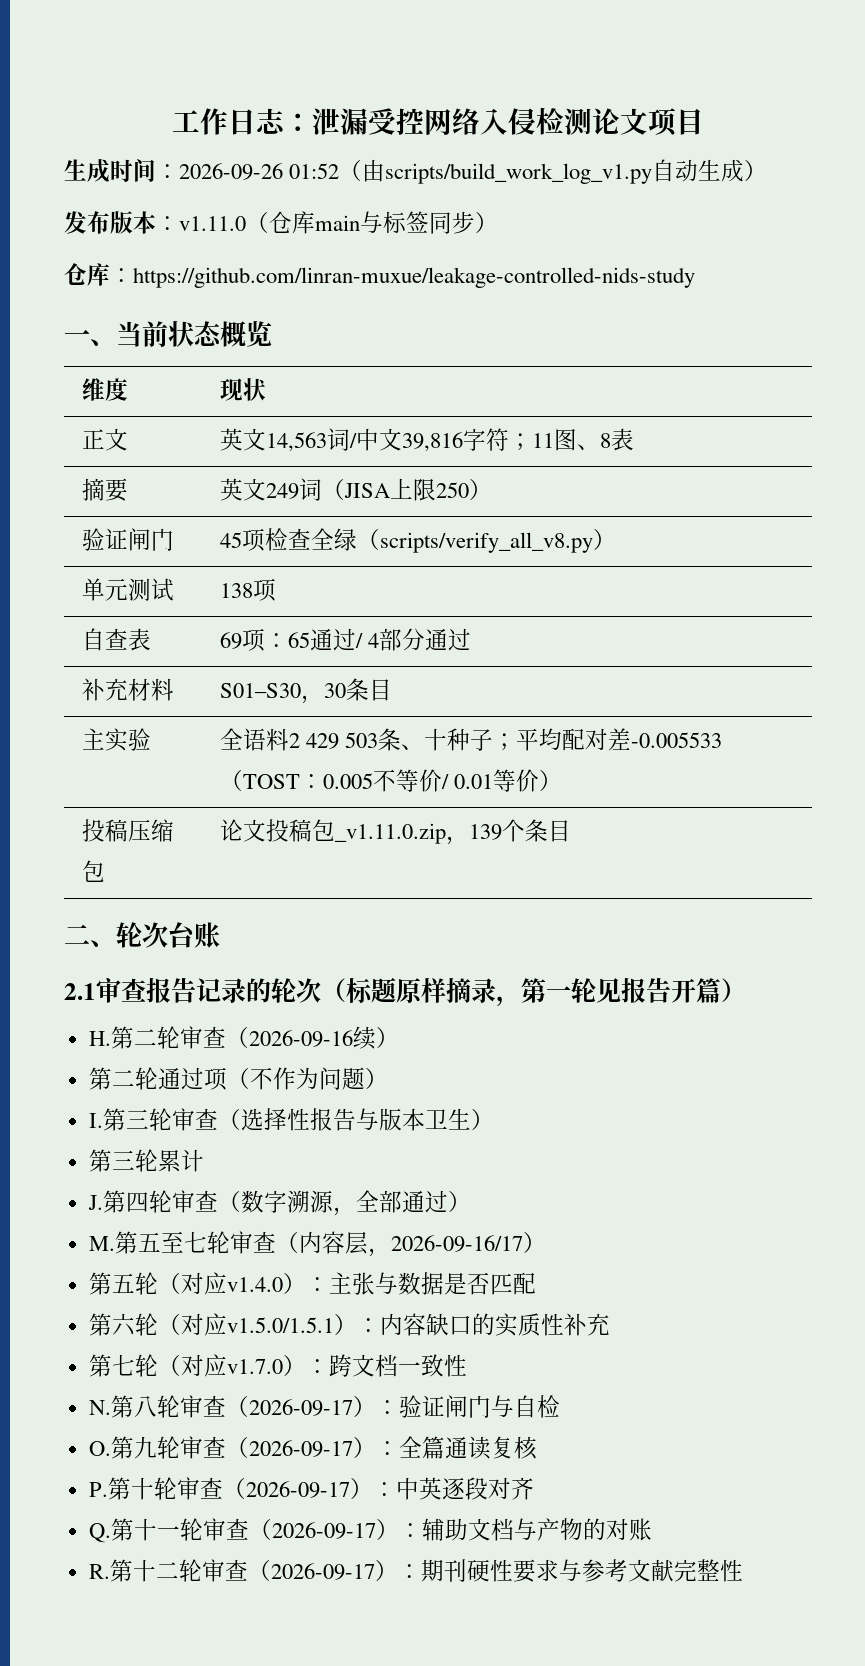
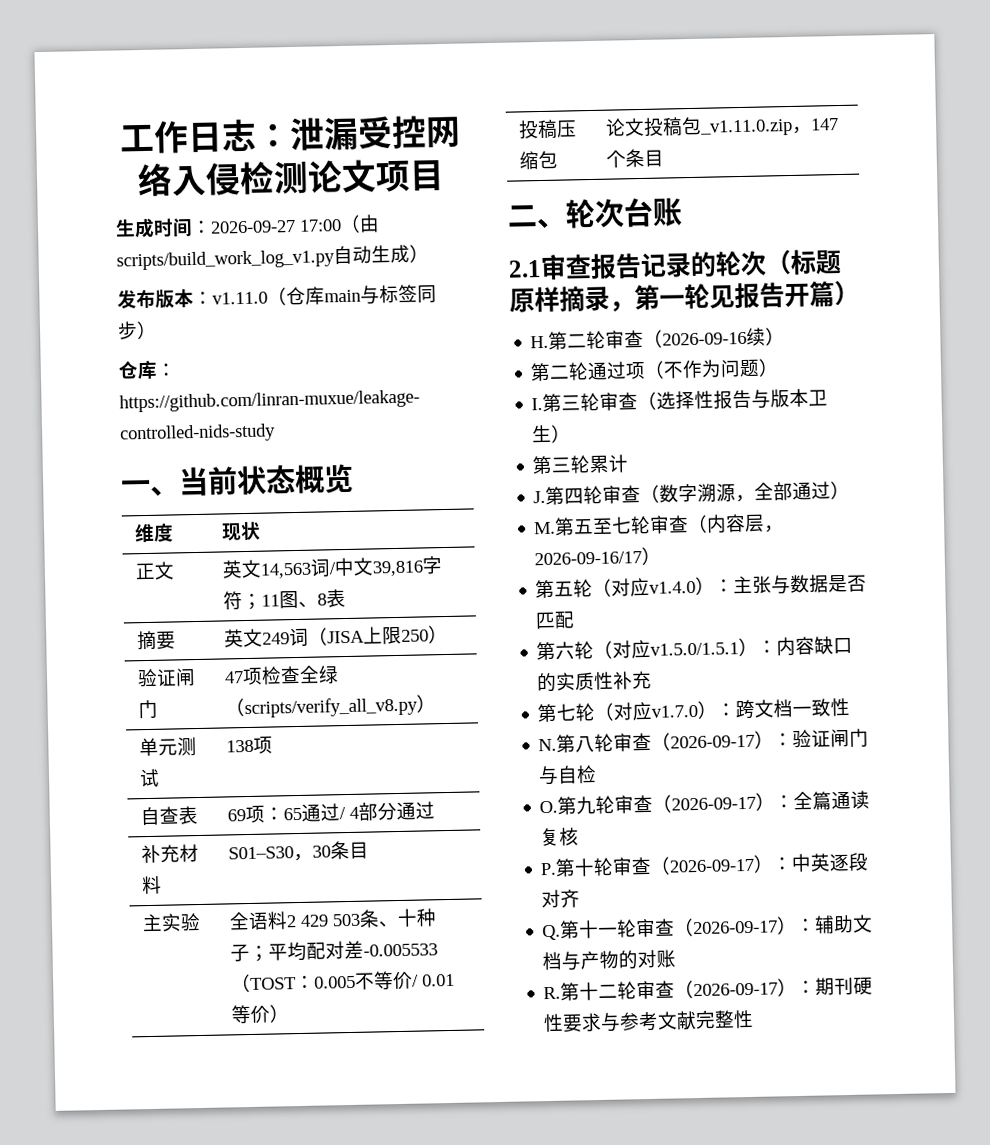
- 生成时间：2026-09-26 01:52（由scripts/build_work_log_v1.py自动生成）
+ 生成时间：2026-09-27 17:00（由scripts/build_work_log_v1.py自动生成）
- 验证闸门 | 45项检查全绿（scripts/verify_all_v8.py）
+ 验证闸门 | 47项检查全绿（scripts/verify_all_v8.py）
- 投稿压缩包 | 论文投稿包_v1.11.0.zip，139个条目
+ 投稿压缩包 | 论文投稿包_v1.11.0.zip，147个条目

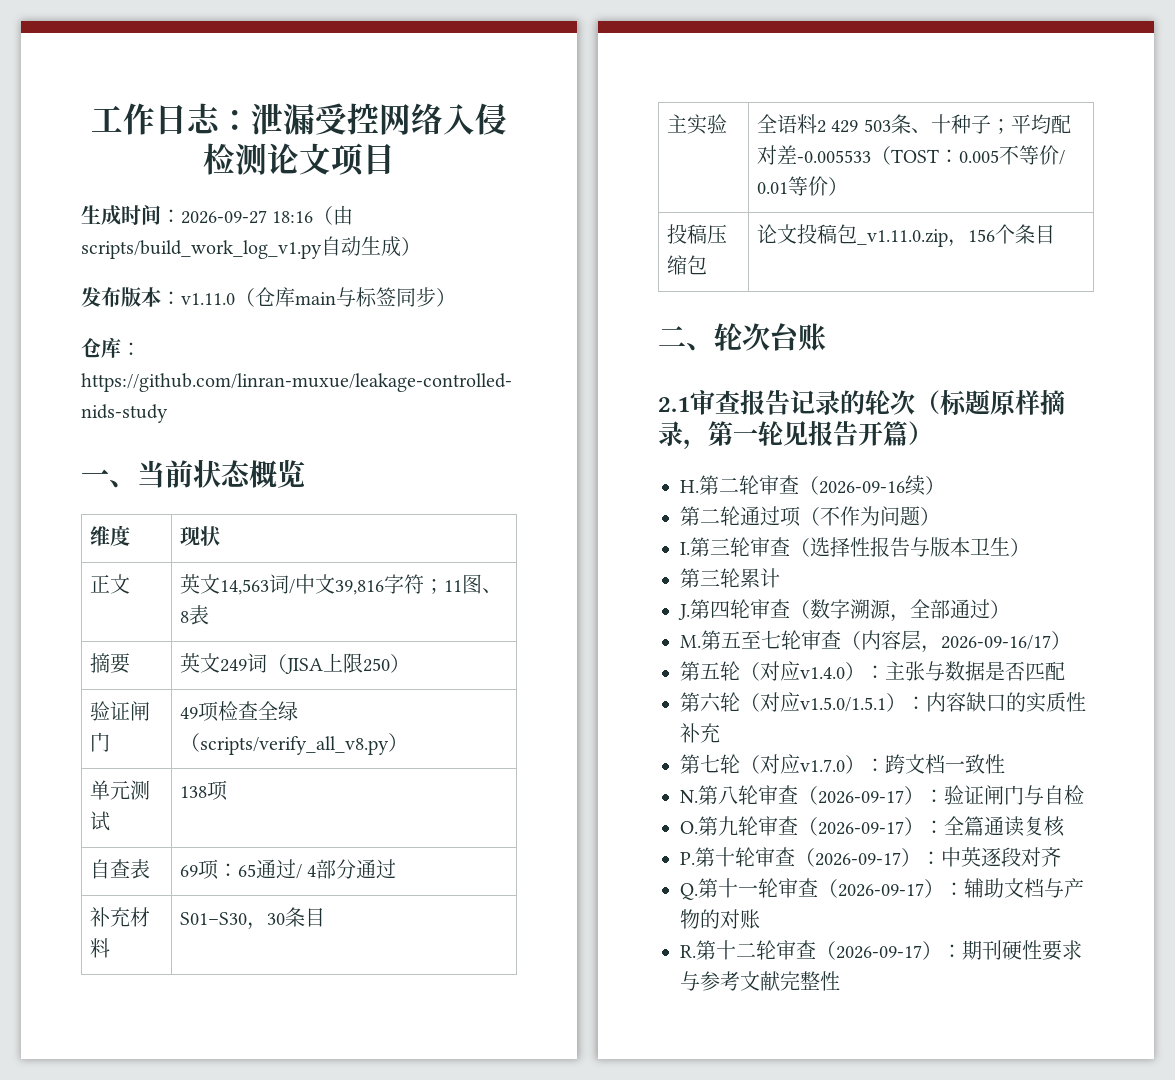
- 生成时间：2026-09-27 17:00（由scripts/build_work_log_v1.py自动生成）
+ 生成时间：2026-09-27 18:16（由scripts/build_work_log_v1.py自动生成）
- 验证闸门 | 47项检查全绿（scripts/verify_all_v8.py）
+ 验证闸门 | 49项检查全绿（scripts/verify_all_v8.py）
- 投稿压缩包 | 论文投稿包_v1.11.0.zip，147个条目
+ 投稿压缩包 | 论文投稿包_v1.11.0.zip，156个条目

